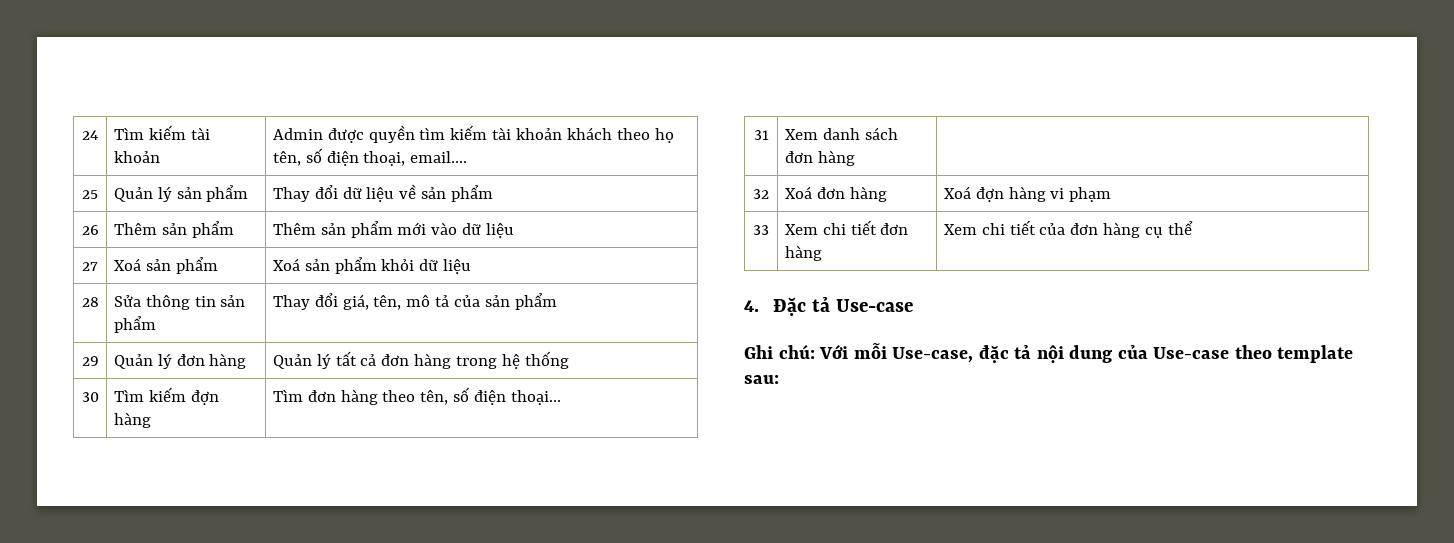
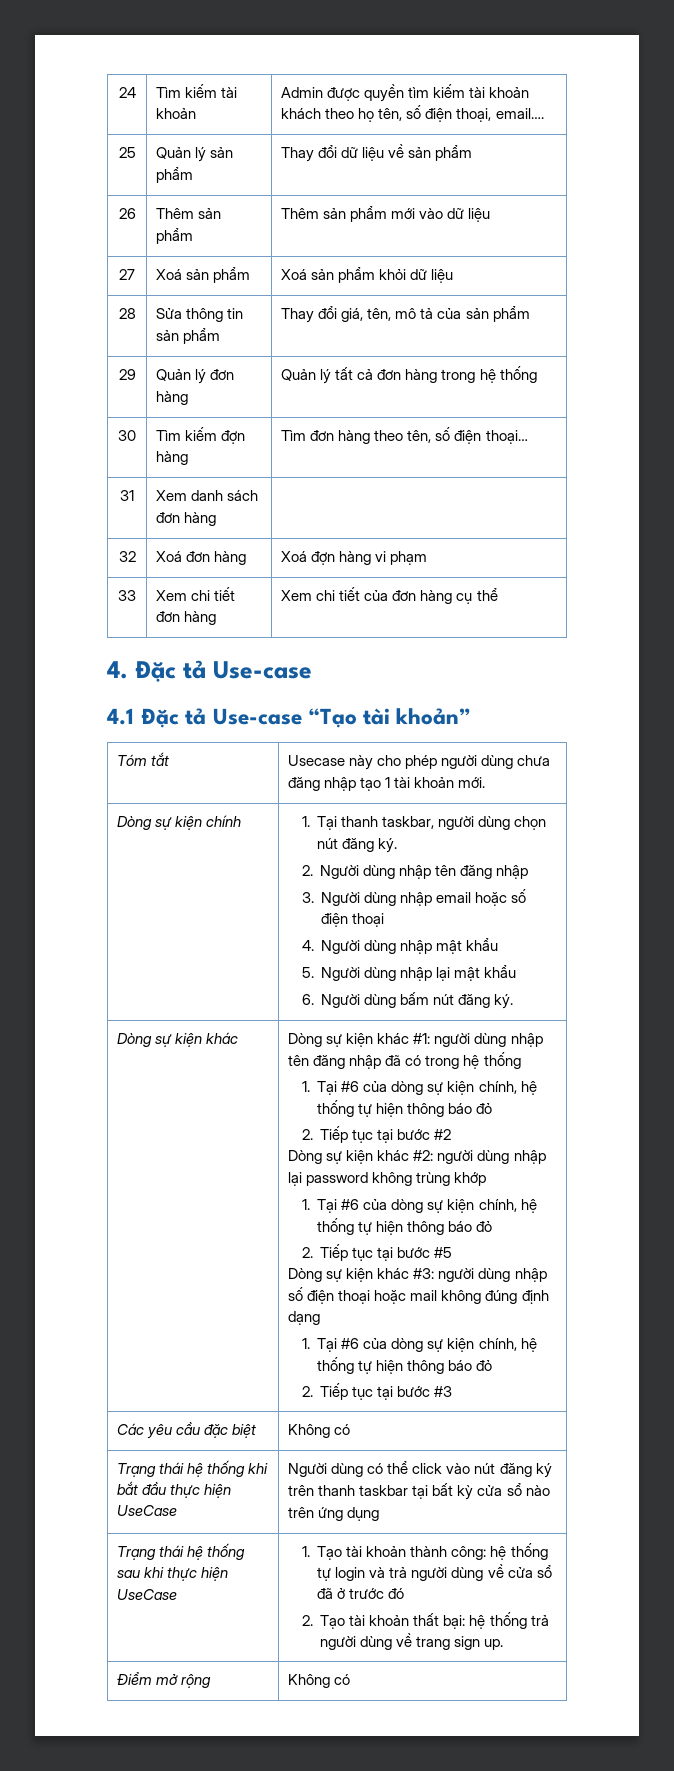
- Ghi chú: Với mỗi Use-case, đặc tả nội dung của Use-case theo template sau:
+ 4.1 Đặc tả Use-case “Tạo tài khoản”
+ Tóm tắt | Usecase này cho phép người dùng chưa đăng nhập tạo 1 tài khoản mới.
+ Dòng sự kiện chính | 1. Tại thanh taskbar, người dùng chọn nút đăng ký.
+ 2. Người dùng nhập tên đăng nhập
+ 3. Người dùng nhập email hoặc số điện thoại
+ 4. Người dùng nhập mật khẩu
+ 5. Người dùng nhập lại mật khẩu
+ 6. Người dùng bấm nút đăng ký.
+ Dòng sự kiện khác | Dòng sự kiện khác #1: người dùng nhập tên đăng nhập đã có trong hệ thống
+ 1. Tại #6 của dòng sự kiện chính, hệ thống tự hiện thông báo đỏ
+ 2. Tiếp tục tại bước #2
+ Dòng sự kiện khác #2: người dùng nhập lại password không trùng khớp
+ 1. Tại #6 của dòng sự kiện chính, hệ thống tự hiện thông báo đỏ
+ 2. Tiếp tục tại bước #5
+ Dòng sự kiện khác #3: người dùng nhập số điện thoại hoặc mail không đúng định dạng
+ 1. Tại #6 của dòng sự kiện chính, hệ thống tự hiện thông báo đỏ
+ 2. Tiếp tục tại bước #3
+ Các yêu cầu đặc biệt | Không có
+ Trạng thái hệ thống khi bắt đầu thực hiện UseCase | Người dùng có thể click vào nút đăng ký trên thanh taskbar tại bất kỳ cửa sổ nào trên ứng dụng
+ Trạng thái hệ thống sau khi thực hiện UseCase | 1. Tạo tài khoản thành công: hệ thống tự login và trả người dùng về cửa sổ đã ở trước đó
+ 2. Tạo tài khoản thất bại: hệ thống trả người dùng về trang sign up.
+ Điểm mở rộng | Không có

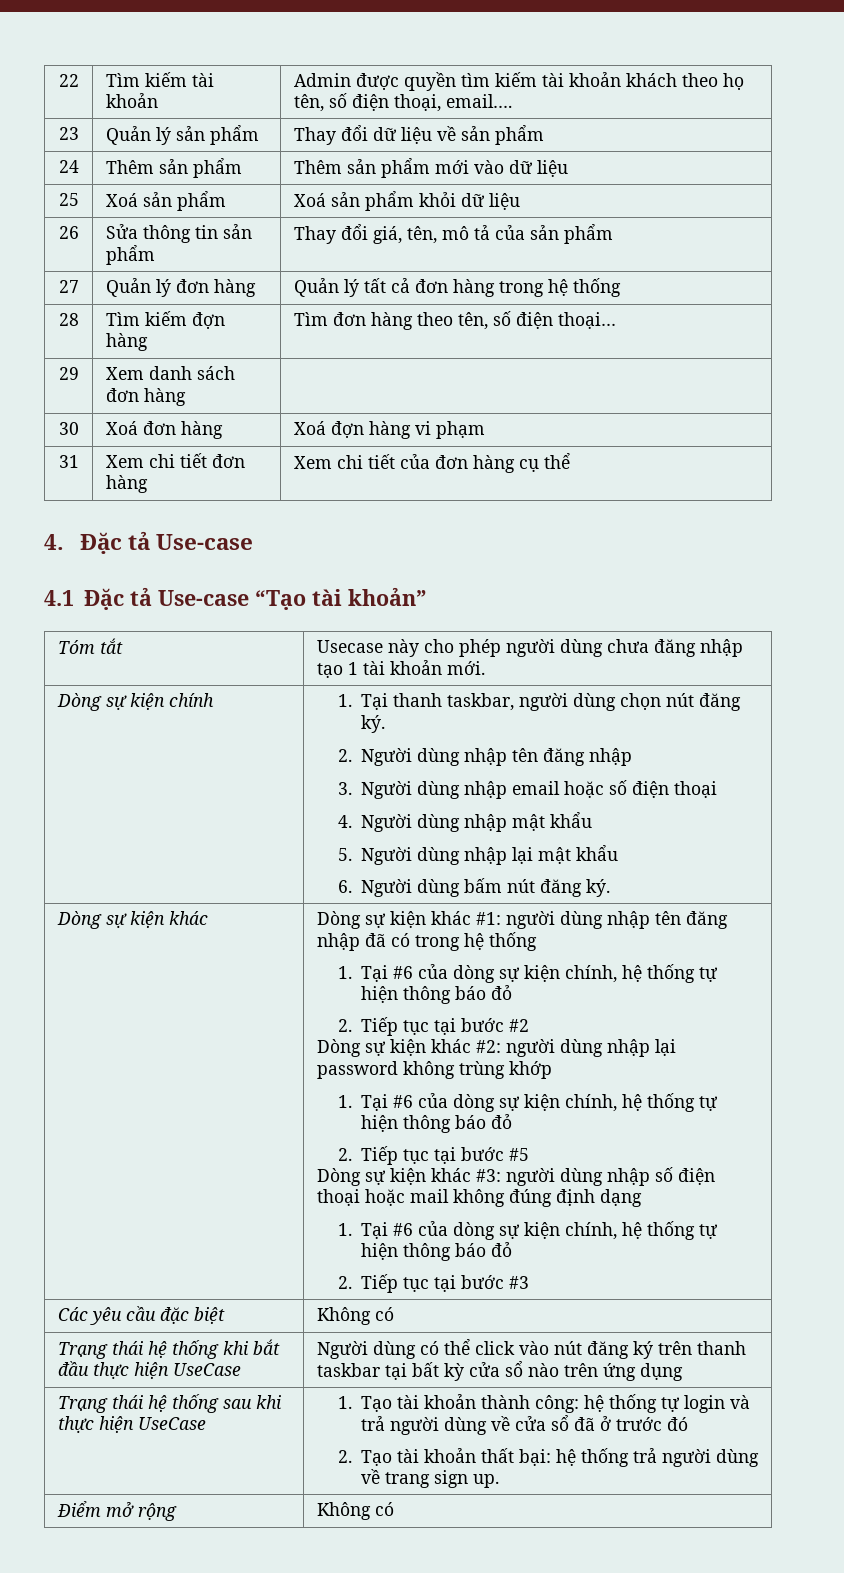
- 24 | Tìm kiếm tài khoản | Admin được quyền tìm kiếm tài khoản khách theo họ tên, số điện thoại, email….
+ 22 | Tìm kiếm tài khoản | Admin được quyền tìm kiếm tài khoản khách theo họ tên, số điện thoại, email….
- 25 | Quản lý sản phẩm | Thay đổi dữ liệu về sản phẩm
+ 23 | Quản lý sản phẩm | Thay đổi dữ liệu về sản phẩm
- 26 | Thêm sản phẩm | Thêm sản phẩm mới vào dữ liệu
+ 24 | Thêm sản phẩm | Thêm sản phẩm mới vào dữ liệu
- 27 | Xoá sản phẩm | Xoá sản phẩm khỏi dữ liệu
+ 25 | Xoá sản phẩm | Xoá sản phẩm khỏi dữ liệu
- 28 | Sửa thông tin sản phẩm | Thay đổi giá, tên, mô tả của sản phẩm
+ 26 | Sửa thông tin sản phẩm | Thay đổi giá, tên, mô tả của sản phẩm
- 29 | Quản lý đơn hàng | Quản lý tất cả đơn hàng trong hệ thống
+ 27 | Quản lý đơn hàng | Quản lý tất cả đơn hàng trong hệ thống
- 30 | Tìm kiếm đợn hàng | Tìm đơn hàng theo tên, số điện thoại…
+ 28 | Tìm kiếm đợn hàng | Tìm đơn hàng theo tên, số điện thoại…
- 31 | Xem danh sách đơn hàng |
+ 29 | Xem danh sách đơn hàng |
- 32 | Xoá đơn hàng | Xoá đợn hàng vi phạm
+ 30 | Xoá đơn hàng | Xoá đợn hàng vi phạm
- 33 | Xem chi tiết đơn hàng | Xem chi tiết của đơn hàng cụ thể
+ 31 | Xem chi tiết đơn hàng | Xem chi tiết của đơn hàng cụ thể

